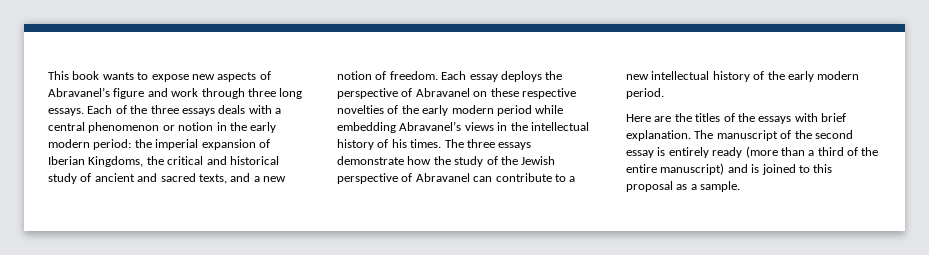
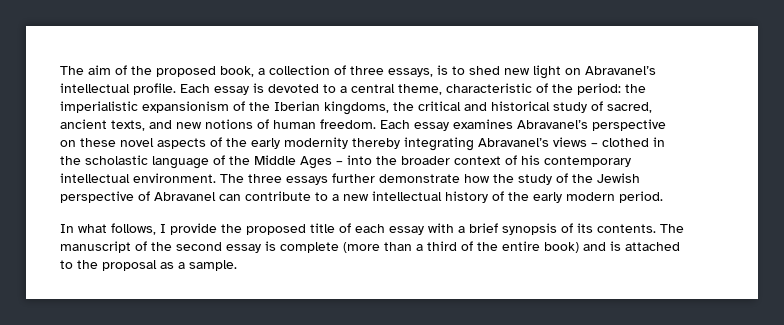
- This book wants to expose new aspects of Abravanel’s figure and work through three long essays. Each of the three essays deals with a central phenomenon or notion in the early modern period: the imperial expansion of Iberian Kingdoms, the critical and historical study of ancient and sacred texts, and a new notion of freedom. Each essay deploys the perspective of Abravanel on these respective novelties of the early modern period while embedding Abravanel’s views in the intellectual history of his times.
+ The aim of the proposed book, a collection of three essays, is to shed new light on Abravanel’s intellectual profile. Each essay is devoted to a central theme, characteristic of the period: the imperialistic expansionism of the Iberian kingdoms, the critical and historical study of sacred, ancient texts, and new notions of human freedom. Each essay examines Abravanel’s perspective on these novel aspects of the early modernity thereby integrating Abravanel’s views – clothed in the scholastic language of the Middle Ages – into the broader context of his contemporary intellectual environment.
- The three essays demonstrate how the study of the Jewish perspective of Abravanel can contribute to a new intellectual history of the early modern period.
+ The three essays further demonstrate how the study of the Jewish perspective of Abravanel can contribute to a new intellectual history of the early modern period.
- Here are the titles of the essays with brief explanation.
+ In what follows, I provide the proposed title of each essay with a brief synopsis of its contents.
- The manuscript of the second essay is entirely ready (more than a third of the entire manuscript) and is joined to this proposal as a sample.
+ The manuscript of the second essay is complete (more than a third of the entire book) and is attached to the proposal as a sample.

